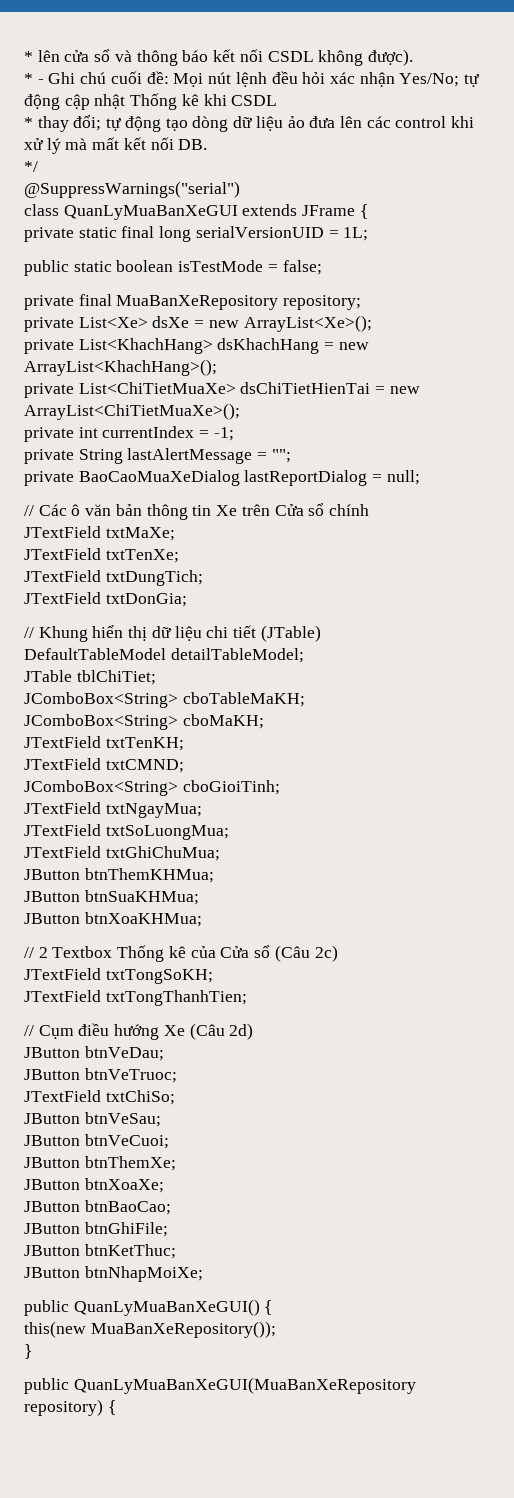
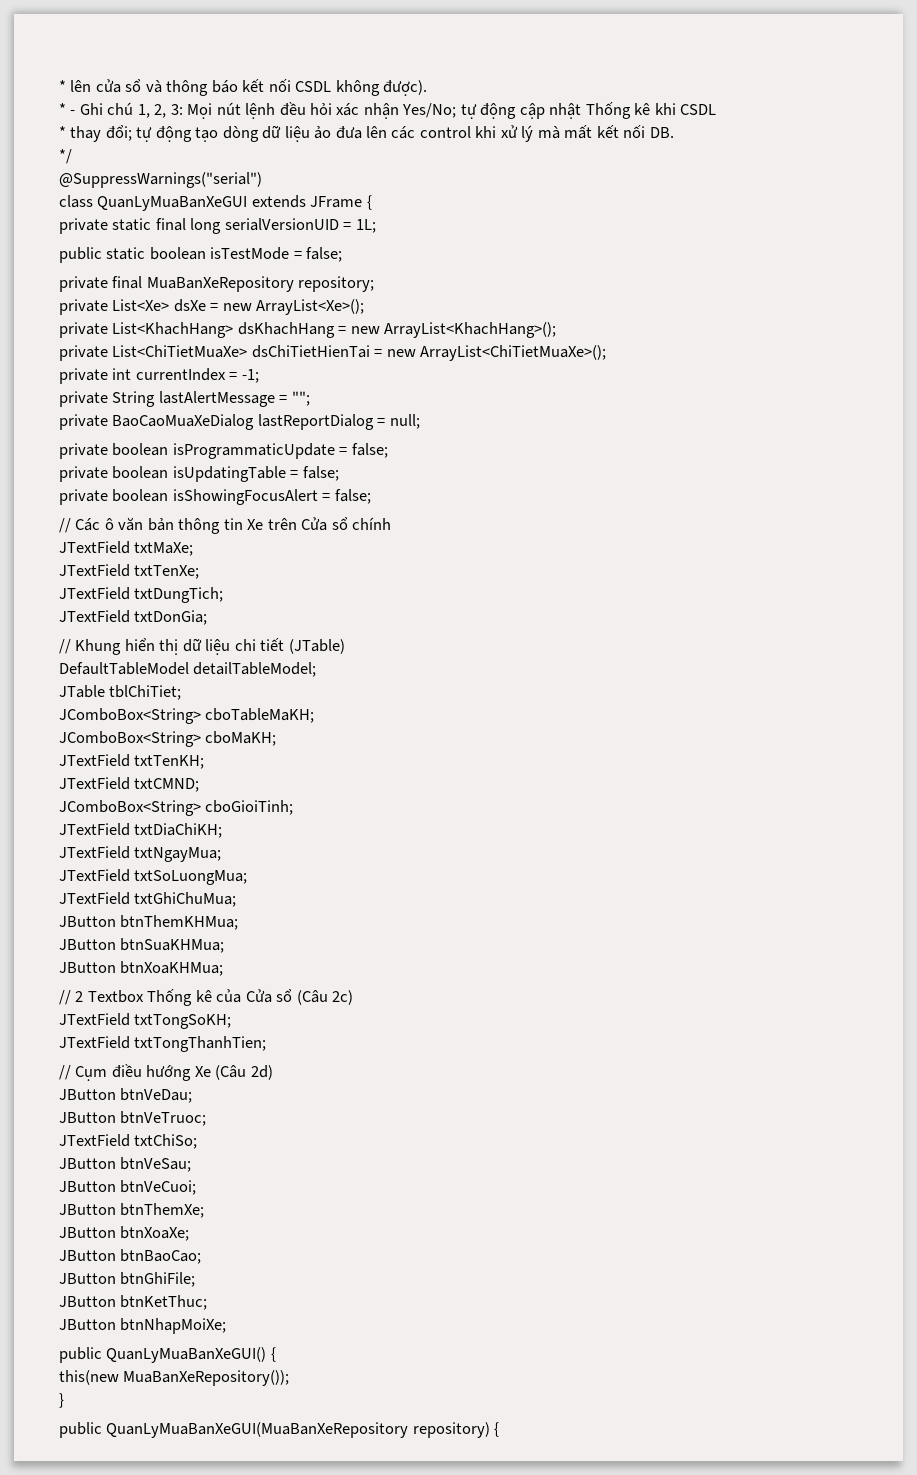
- * - Ghi chú cuối đề: Mọi nút lệnh đều hỏi xác nhận Yes/No; tự động cập nhật Thống kê khi CSDL
+ * - Ghi chú 1, 2, 3: Mọi nút lệnh đều hỏi xác nhận Yes/No; tự động cập nhật Thống kê khi CSDL
+ private boolean isProgrammaticUpdate = false;
+ private boolean isUpdatingTable = false;
+ private boolean isShowingFocusAlert = false;
+ JTextField txtDiaChiKH;

